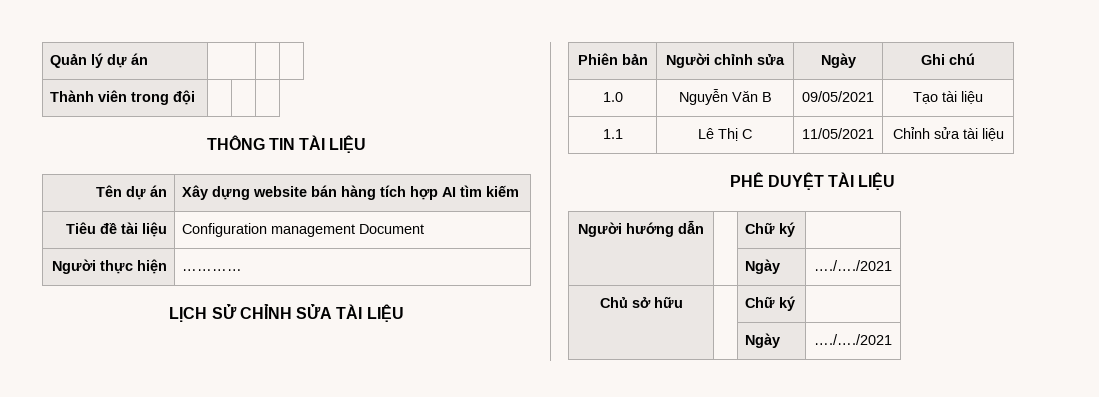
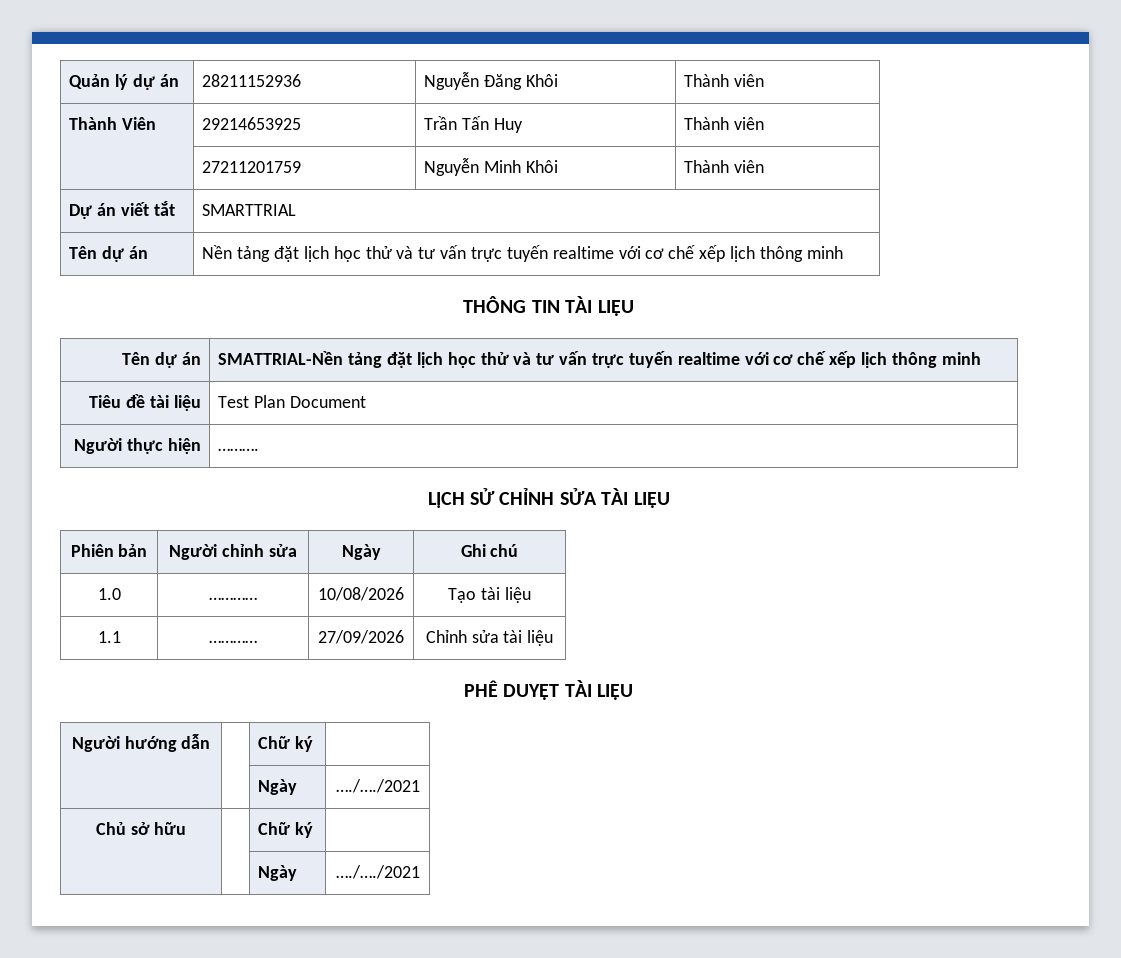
- Quản lý dự án | | |
- Thành viên trong đội | | |
+ Quản lý dự án | 28211152936 | Nguyễn Đăng Khôi | Thành viên
+ Thành Viên | 29214653925 | Trần Tấn Huy | Thành viên
+ | 27211201759 | Nguyễn Minh Khôi | Thành viên
+ Dự án viết tắt | SMARTTRIAL
+ Tên dự án | Nền tảng đặt lịch học thử và tư vấn trực tuyến realtime với cơ chế xếp lịch thông minh
- Tên dự án | Xây dựng website bán hàng tích hợp AI tìm kiếm
+ Tên dự án | SMATTRIAL-Nền tảng đặt lịch học thử và tư vấn trực tuyến realtime với cơ chế xếp lịch thông minh
- Tiêu đề tài liệu | Configuration management Document
+ Tiêu đề tài liệu | Test Plan Document
- Người thực hiện | …………
+ Người thực hiện | ……….
- 1.0 | Nguyễn Văn B | 09/05/2021 | Tạo tài liệu
+ 1.0 | ………… | 10/08/2026 | Tạo tài liệu
- 1.1 | Lê Thị C | 11/05/2021 | Chỉnh sửa tài liệu
+ 1.1 | ………… | 27/09/2026 | Chỉnh sửa tài liệu

